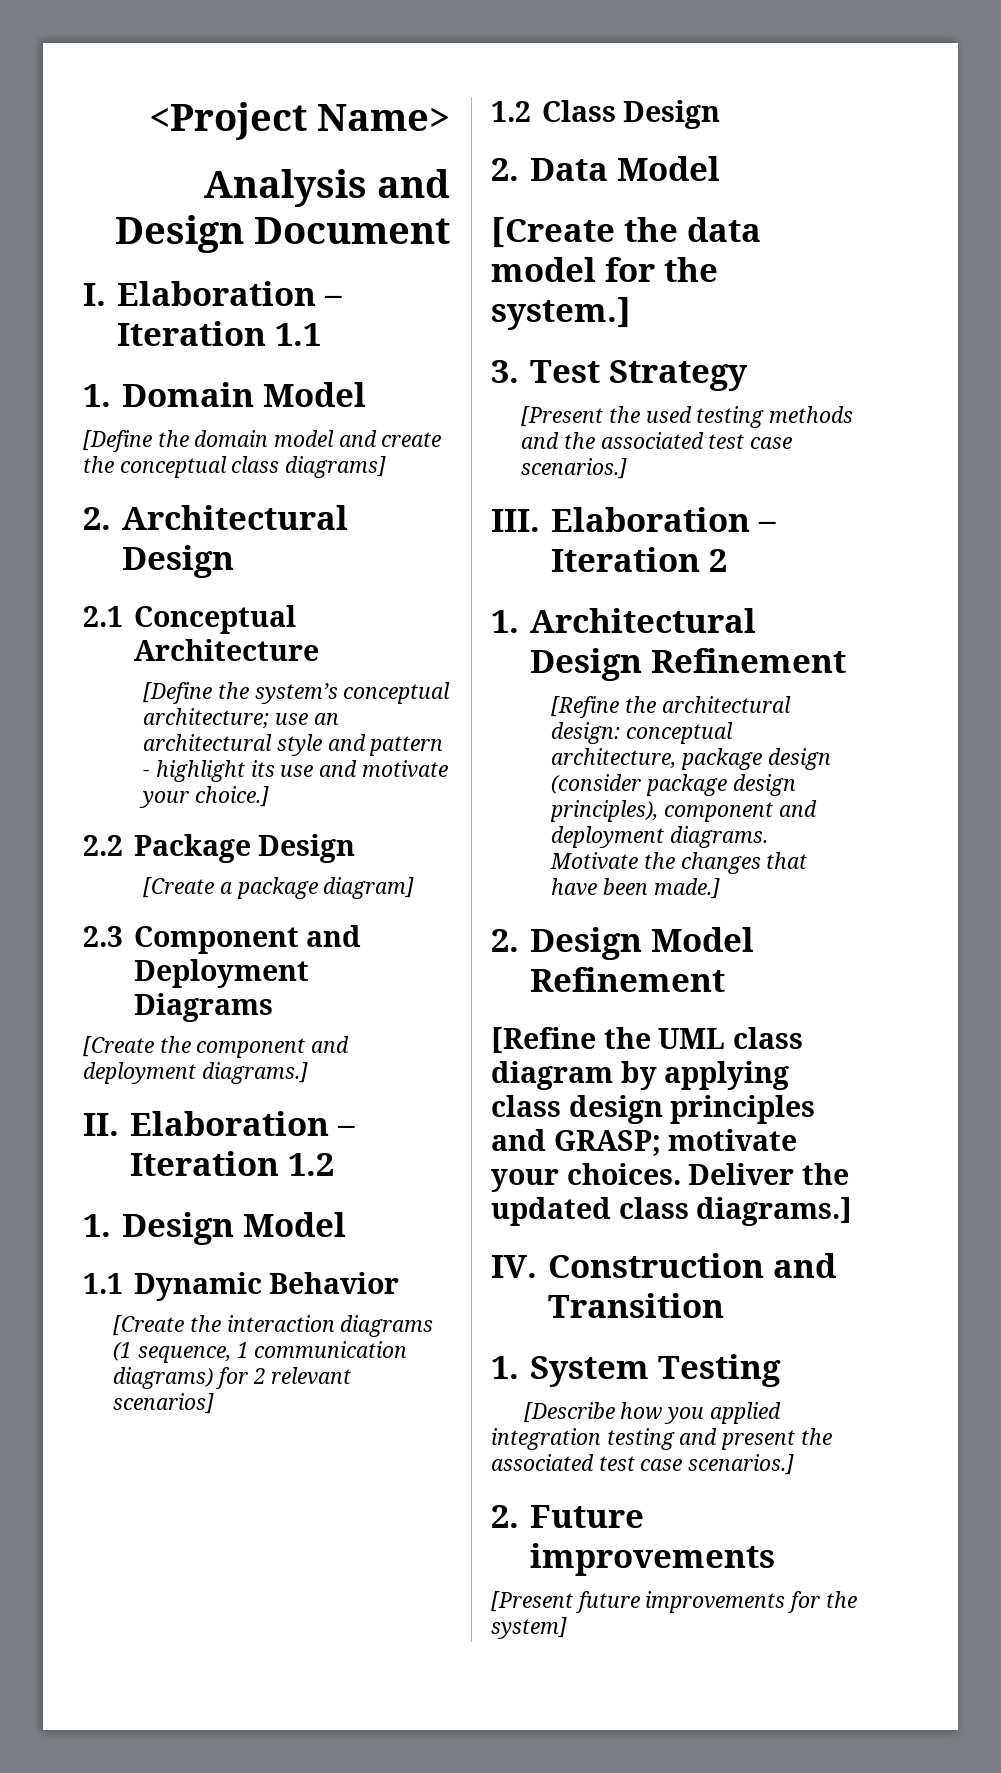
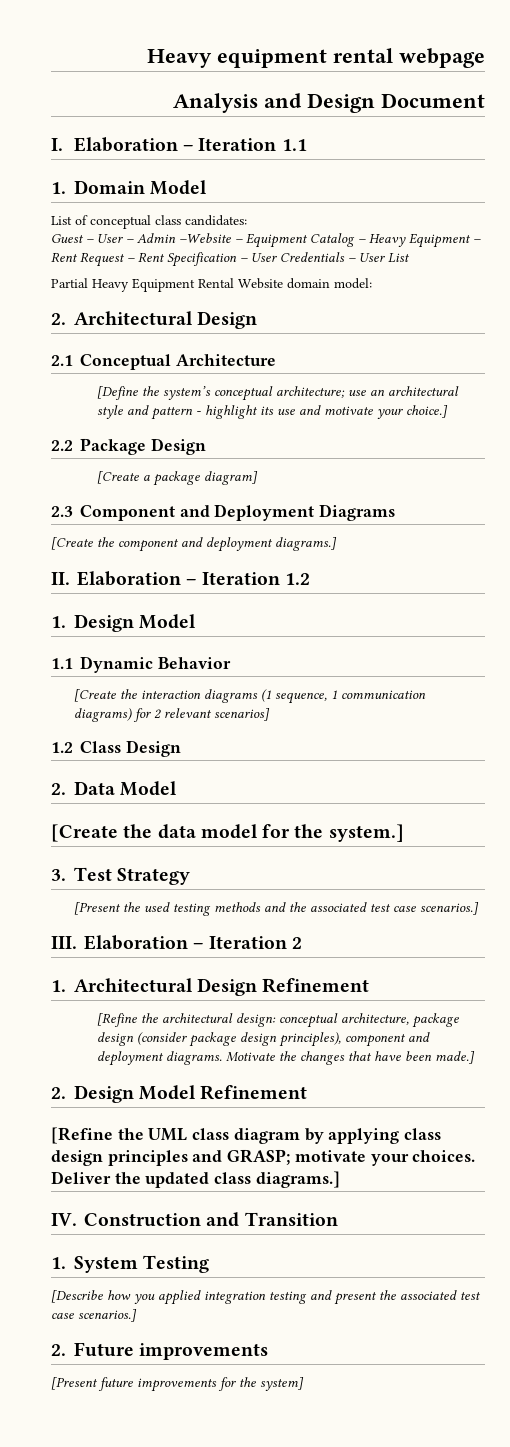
- <Project Name>
+ Heavy equipment rental webpage
- [Define the domain model and create the conceptual class diagrams]
+ List of conceptual class candidates:
+ Guest – User – Admin –Website – Equipment Catalog – Heavy Equipment – Rent Request – Rent Specification – User Credentials – User List
+ Partial Heavy Equipment Rental Website domain model:

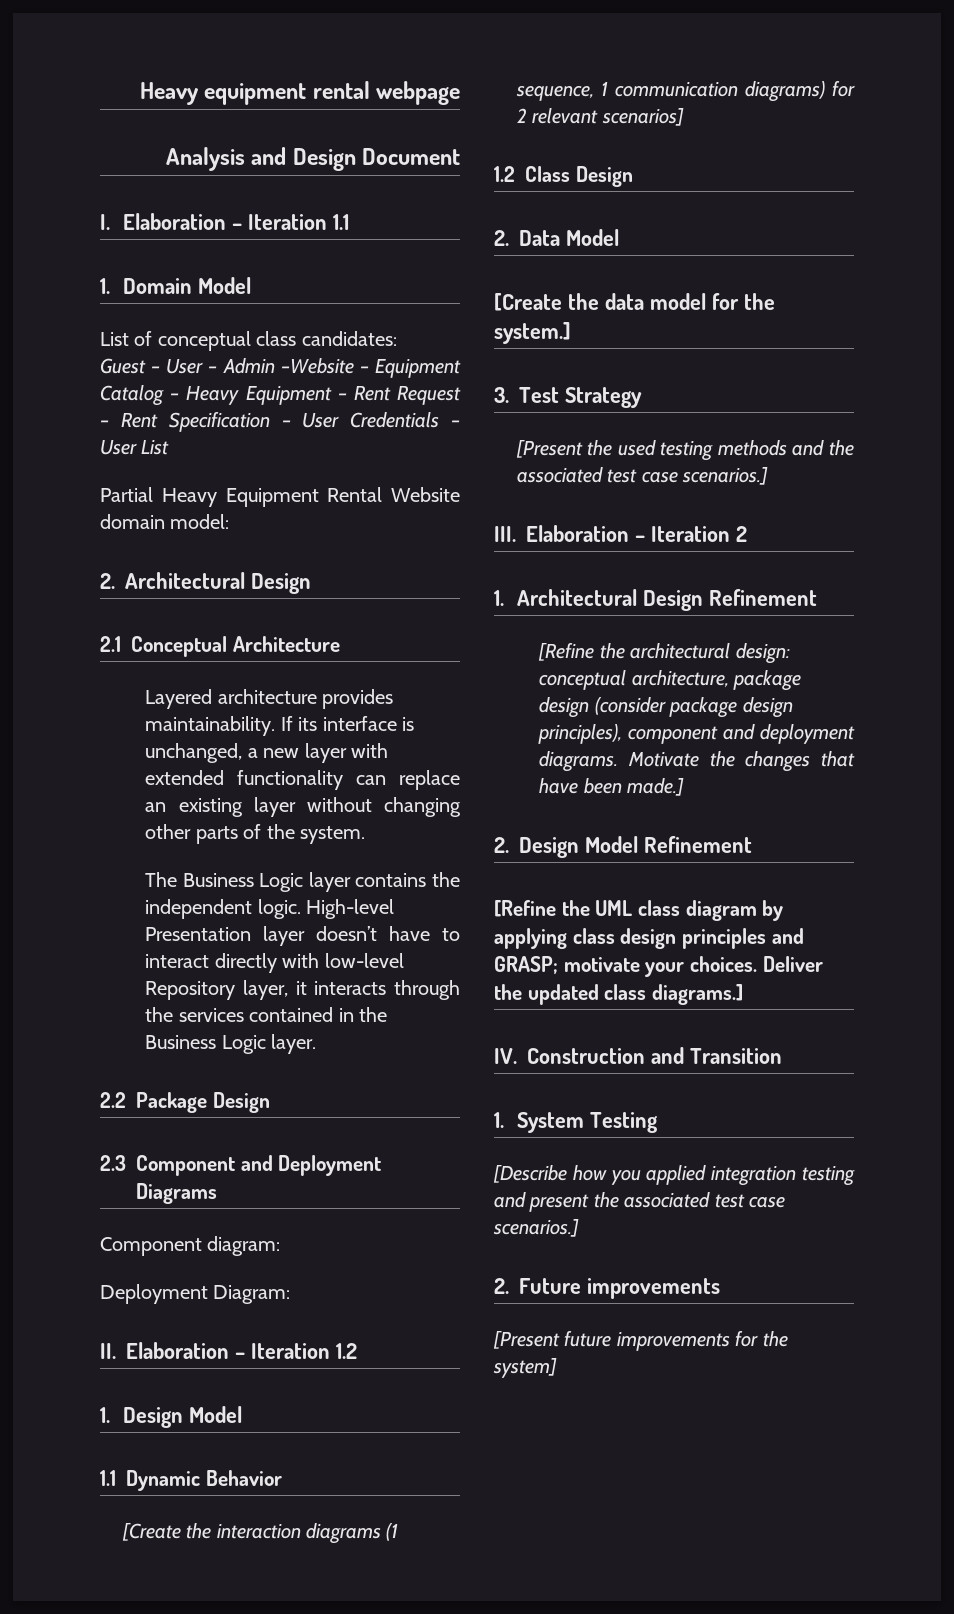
- [Define the system’s conceptual architecture; use an architectural style and pattern - highlight its use and motivate your choice.]
+ Layered architecture provides maintainability. If its interface is unchanged, a new layer with extended functionality can replace an existing layer without changing other parts of the system.
+ The Business Logic layer contains the independent logic. High-level Presentation layer doesn’t have to interact directly with low-level Repository layer, it interacts through the services contained in the Business Logic layer.
- [Create a package diagram]
- [Create the component and deployment diagrams.]
+ Component diagram:
+ Deployment Diagram:

